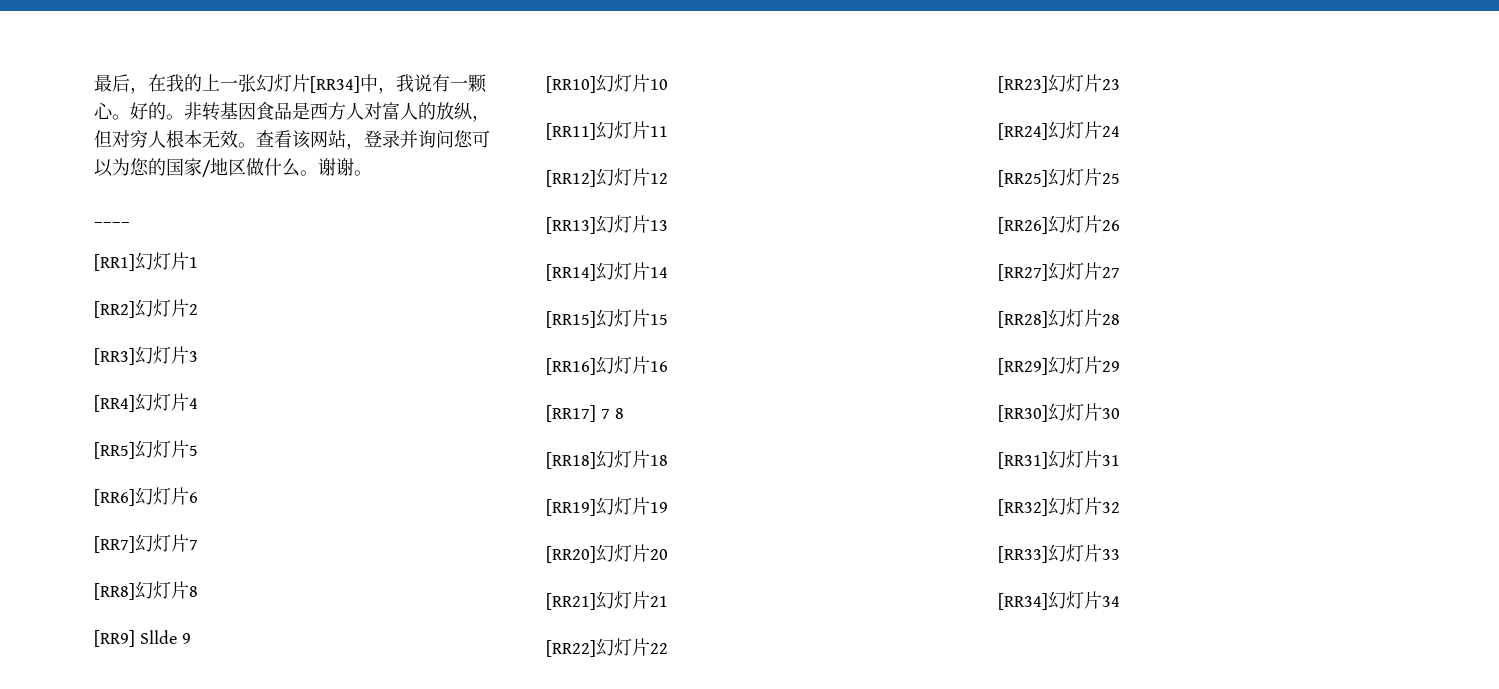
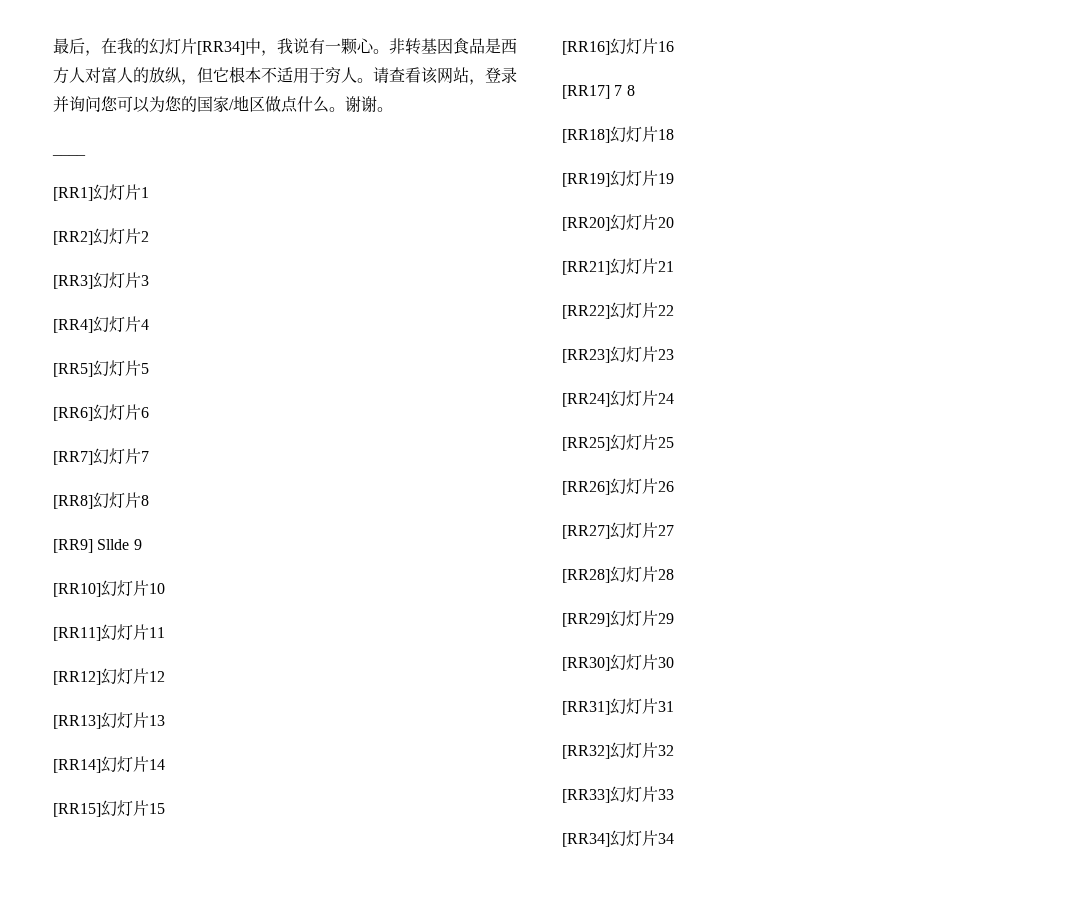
- 最后，在我的上一张幻灯片[RR34]中，我说有一颗心。
+ 最后，在我的幻灯片[RR34]中，我说有一颗心。
- 好的。
- 非转基因食品是西方人对富人的放纵，但对穷人根本无效。查看该网站，登录并询问您可以为您的国家/地区做什么。
+ 非转基因食品是西方人对富人的放纵，但它根本不适用于穷人。请查看该网站，登录并询问您可以为您的国家/地区做点什么。

